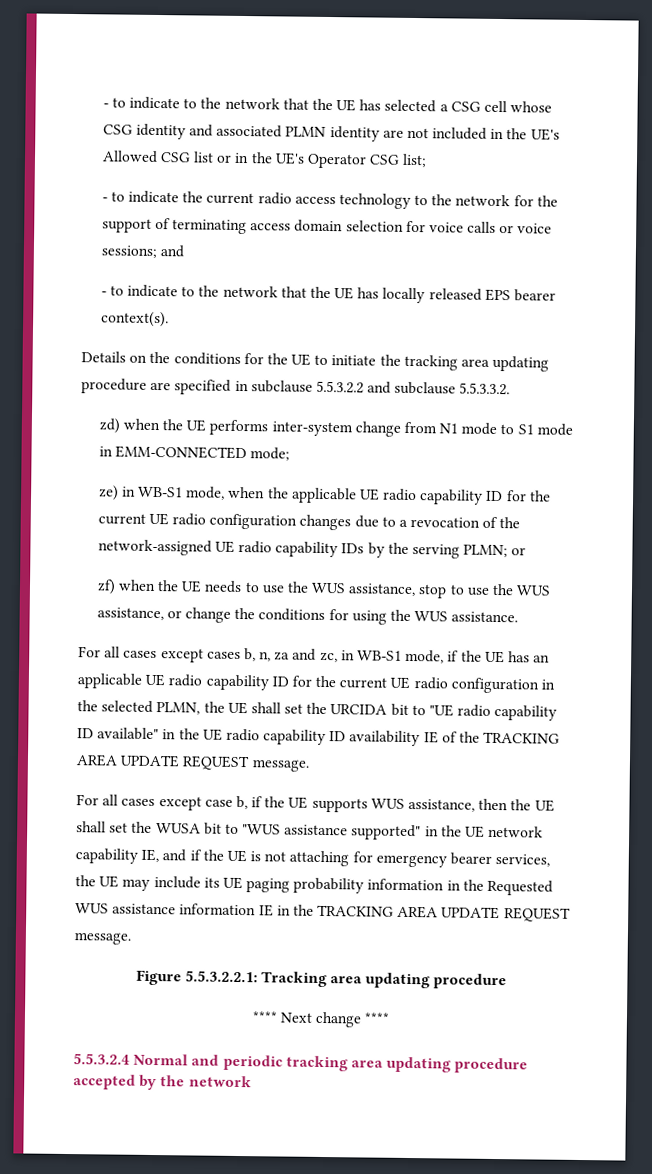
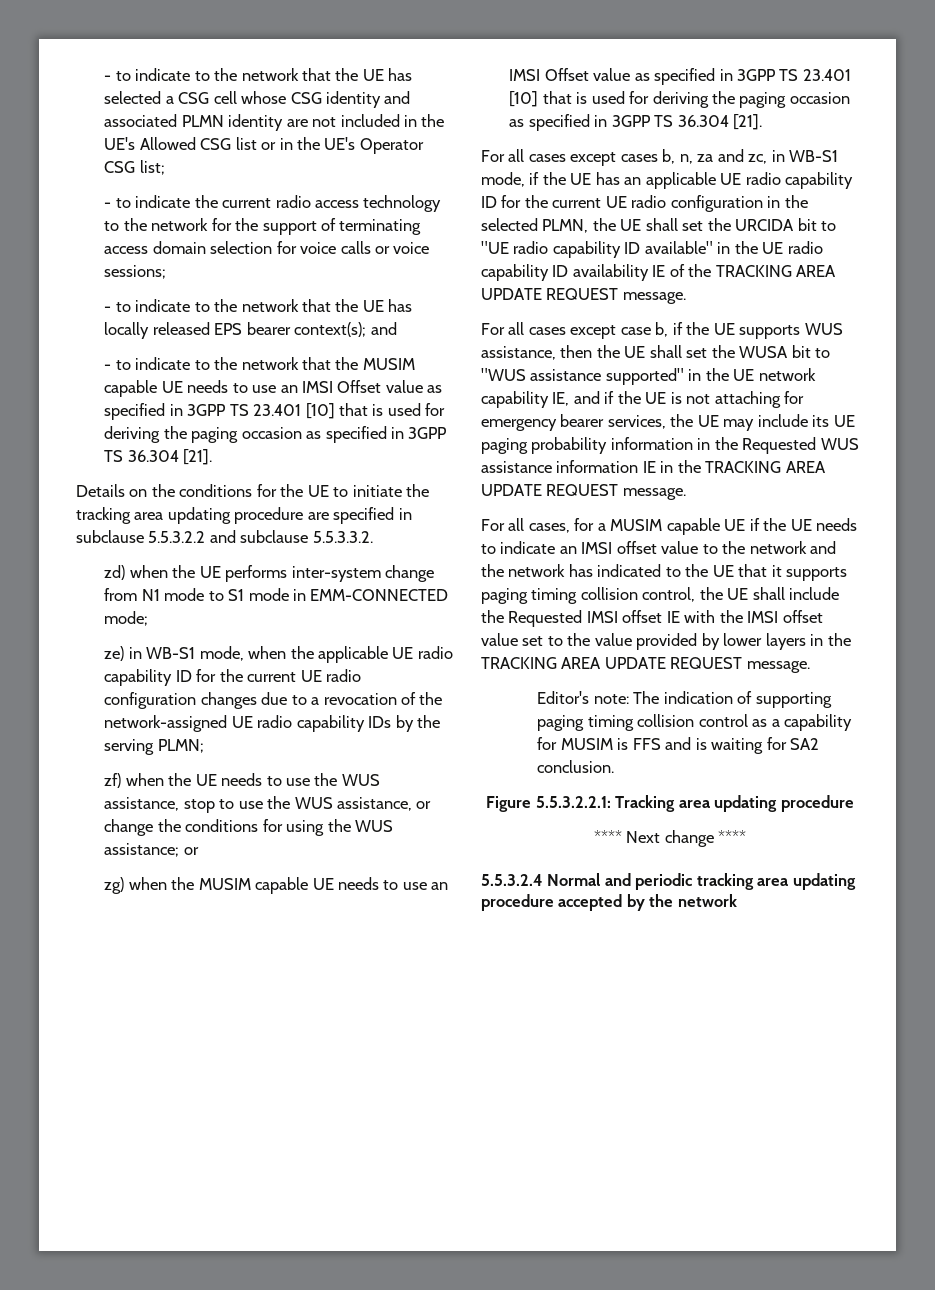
- - to indicate the current radio access technology to the network for the support of terminating access domain selection for voice calls or voice sessions; and
+ - to indicate the current radio access technology to the network for the support of terminating access domain selection for voice calls or voice sessions;
- - to indicate to the network that the UE has locally released EPS bearer context(s).
+ - to indicate to the network that the UE has locally released EPS bearer context(s); and
+ - to indicate to the network that the MUSIM capable UE needs to use an IMSI Offset value as specified in 3GPP TS 23.401 [10] that is used for deriving the paging occasion as specified in 3GPP TS 36.304 [21].
- ze) in WB-S1 mode, when the applicable UE radio capability ID for the current UE radio configuration changes due to a revocation of the network-assigned UE radio capability IDs by the serving PLMN; or
+ ze) in WB-S1 mode, when the applicable UE radio capability ID for the current UE radio configuration changes due to a revocation of the network-assigned UE radio capability IDs by the serving PLMN;
- zf) when the UE needs to use the WUS assistance, stop to use the WUS assistance, or change the conditions for using the WUS assistance.
+ zf) when the UE needs to use the WUS assistance, stop to use the WUS assistance, or change the conditions for using the WUS assistance; or
+ zg) when the MUSIM capable UE needs to use an IMSI Offset value as specified in 3GPP TS 23.401 [10] that is used for deriving the paging occasion as specified in 3GPP TS 36.304 [21].
+ For all cases, for a MUSIM capable UE if the UE needs to indicate an IMSI offset value to the network and the network has indicated to the UE that it supports paging timing collision control, the UE shall include the Requested IMSI offset IE with the IMSI offset value set to the value provided by lower layers in the TRACKING AREA UPDATE REQUEST message.
+ Editor's note: The indication of supporting paging timing collision control as a capability for MUSIM is FFS and is waiting for SA2 conclusion.

